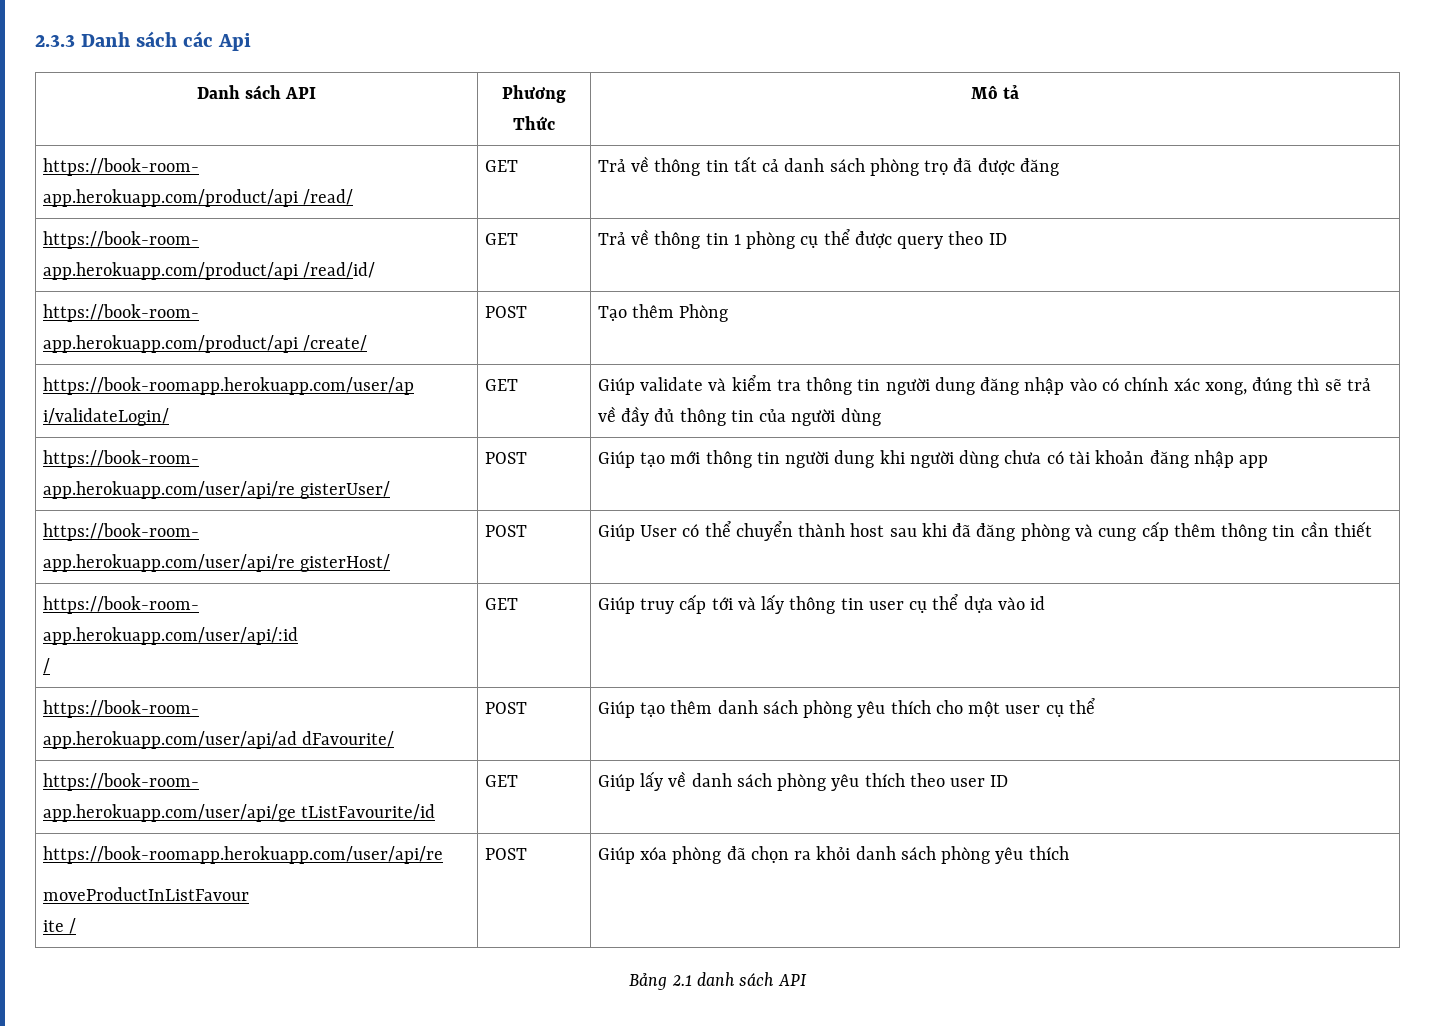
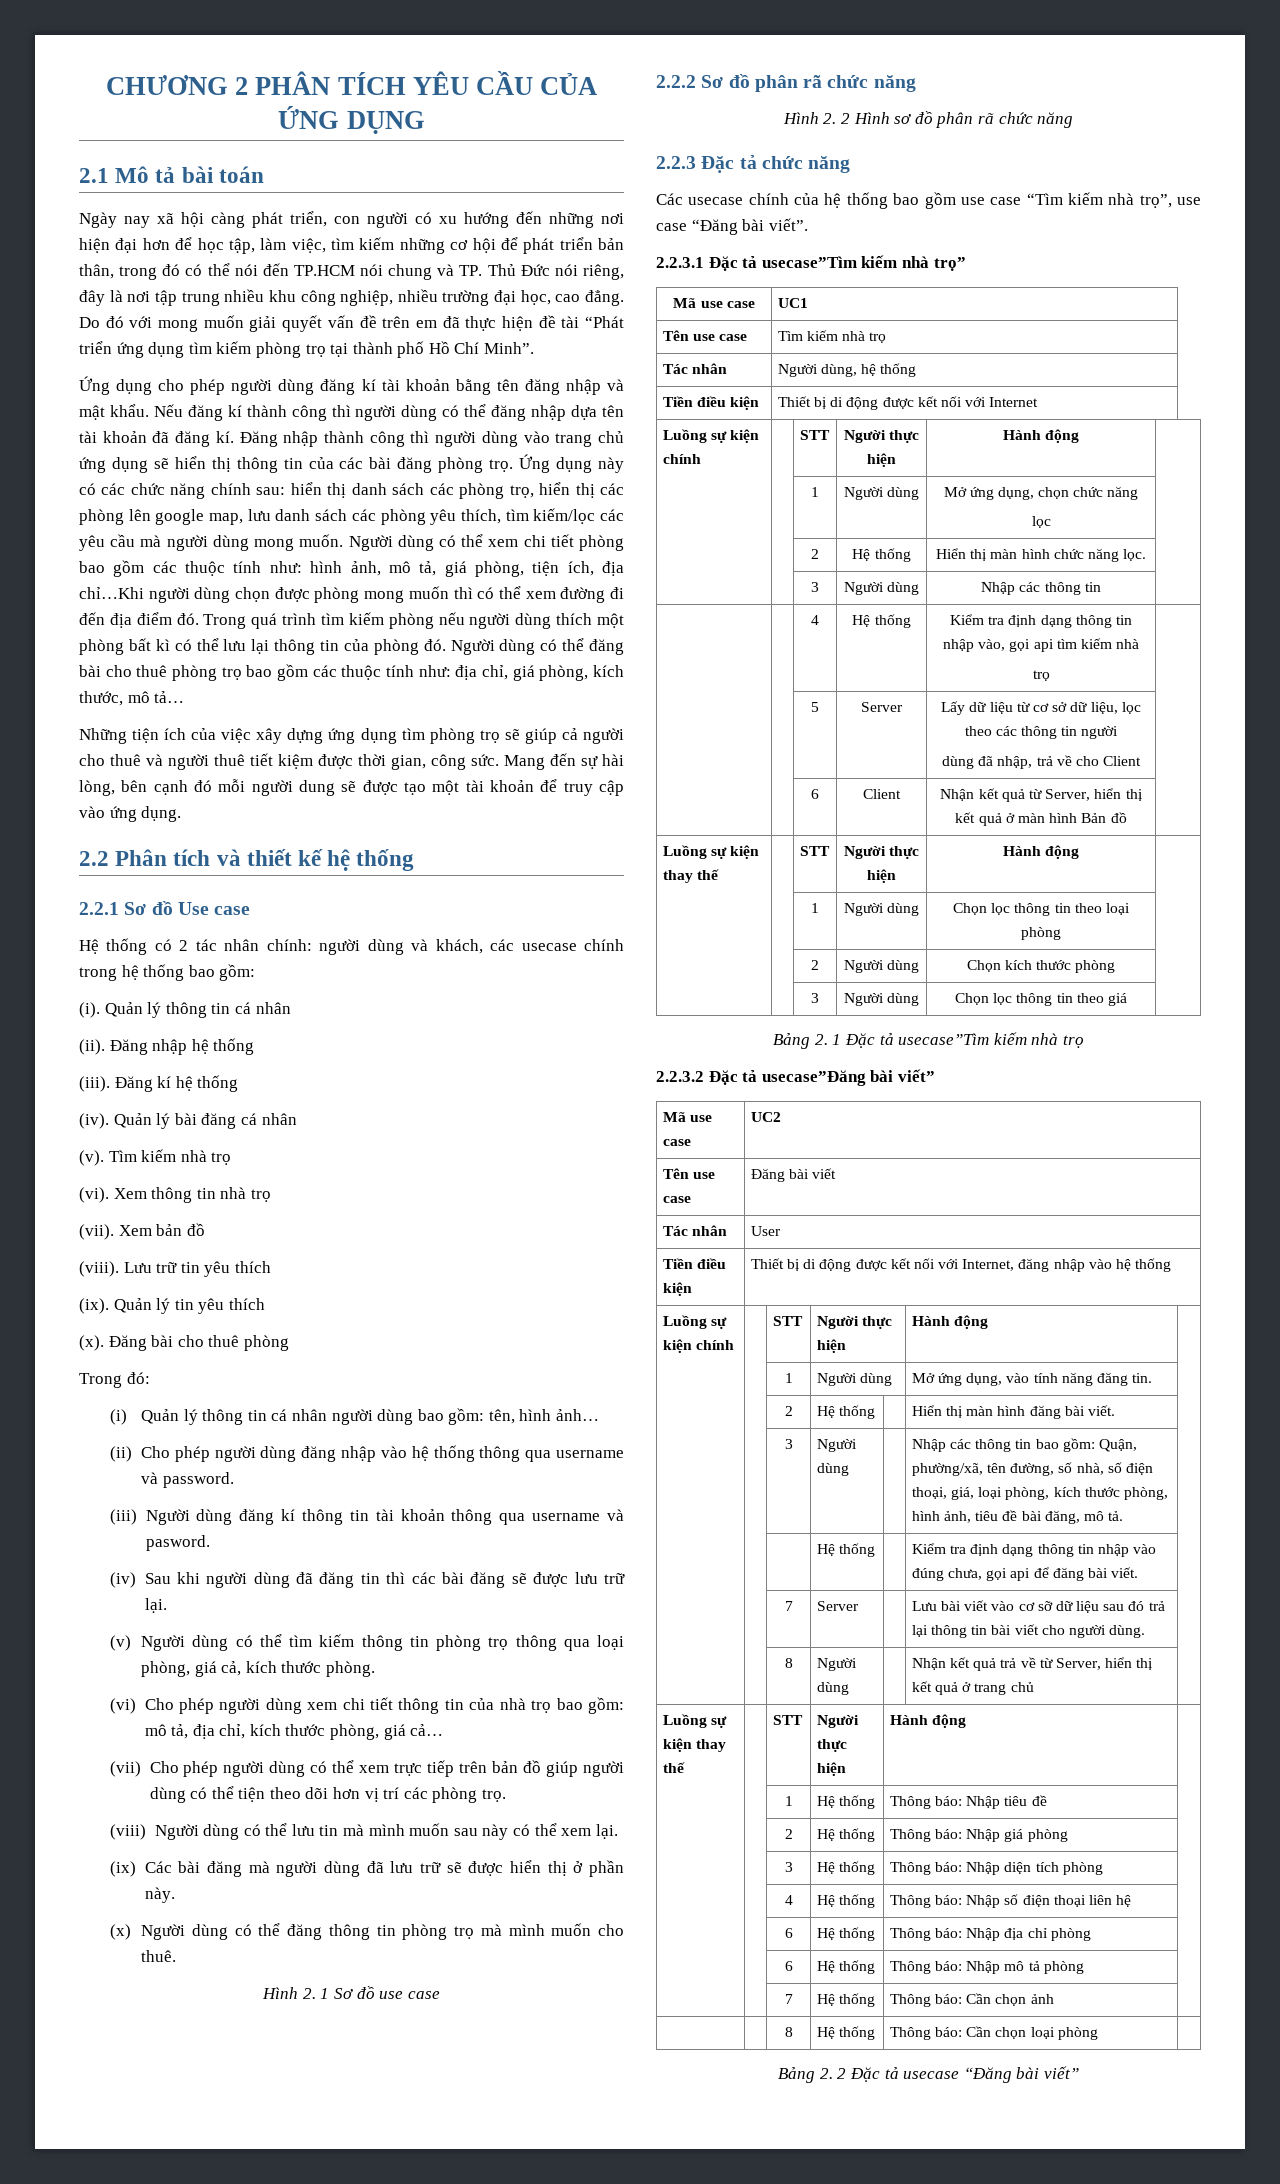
- 2.3.3 Danh sách các Api
- Danh sách API | Phương Thức | Mô tả
- https://book-room-
- app.herokuapp.com/product/api /read/ | GET | Trả về thông tin tất cả danh sách phòng trọ đã được đăng
- https://book-room-
- app.herokuapp.com/product/api /read/id/ | GET | Trả về thông tin 1 phòng cụ thể được query theo ID
- https://book-room-
- app.herokuapp.com/product/api /create/ | POST | Tạo thêm Phòng
- https://book-roomapp.herokuapp.com/user/ap i/validateLogin/ | GET | Giúp validate và kiểm tra thông tin người dung đăng nhập vào có chính xác xong, đúng thì sẽ trả về đầy đủ thông tin của người dùng
- https://book-room-
- app.herokuapp.com/user/api/re gisterUser/ | POST | Giúp tạo mới thông tin người dung khi người dùng chưa có tài khoản đăng nhập app
- https://book-room-
- app.herokuapp.com/user/api/re gisterHost/ | POST | Giúp User có thể chuyển thành host sau khi đã đăng phòng và cung cấp thêm thông tin cần thiết
- https://book-room-
- app.herokuapp.com/user/api/:id
- / | GET | Giúp truy cấp tới và lấy thông tin user cụ thể dựa vào id
- https://book-room-
- app.herokuapp.com/user/api/ad dFavourite/ | POST | Giúp tạo thêm danh sách phòng yêu thích cho một user cụ thể
- https://book-room-
- app.herokuapp.com/user/api/ge tListFavourite/id | GET | Giúp lấy về danh sách phòng yêu thích theo user ID
- https://book-roomapp.herokuapp.com/user/api/re
- moveProductInListFavour
- ite / | POST | Giúp xóa phòng đã chọn ra khỏi danh sách phòng yêu thích
- Bảng 2.1 danh sách API
+ CHƯƠNG 2 PHÂN TÍCH YÊU CẦU CỦA ỨNG DỤNG
+ 2.1 Mô tả bài toán
+ Ngày nay xã hội càng phát triển, con người có xu hướng đến những nơi hiện đại hơn để học tập, làm việc, tìm kiếm những cơ hội để phát triển bản thân, trong đó có thể nói đến TP.HCM nói chung và TP. Thủ Đức nói riêng, đây là nơi tập trung nhiều khu công nghiệp, nhiều trường đại học, cao đẳng. Do đó với mong muốn giải quyết vấn đề trên em đã thực hiện đề tài “Phát triển ứng dụng tìm kiếm phòng trọ tại thành phố Hồ Chí Minh”.
+ Ứng dụng cho phép người dùng đăng kí tài khoản bằng tên đăng nhập và mật khẩu. Nếu đăng kí thành công thì người dùng có thể đăng nhập dựa tên tài khoản đã đăng kí. Đăng nhập thành công thì người dùng vào trang chủ ứng dụng sẽ hiển thị thông tin của các bài đăng phòng trọ. Ứng dụng này có các chức năng chính sau: hiển thị danh sách các phòng trọ, hiển thị các phòng lên google map, lưu danh sách các phòng yêu thích, tìm kiếm/lọc các yêu cầu mà người dùng mong muốn. Người dùng có thể xem chi tiết phòng bao gồm các thuộc tính như: hình ảnh, mô tả, giá phòng, tiện ích, địa chỉ…Khi người dùng chọn được phòng mong muốn thì có thể xem đường đi đến địa điểm đó. Trong quá trình tìm kiếm phòng nếu người dùng thích một phòng bất kì có thể lưu lại thông tin của phòng đó. Người dùng có thể đăng bài cho thuê phòng trọ bao gồm các thuộc tính như: địa chỉ, giá phòng, kích thước, mô tả…
+ Những tiện ích của việc xây dựng ứng dụng tìm phòng trọ sẽ giúp cả người cho thuê và người thuê tiết kiệm được thời gian, công sức. Mang đến sự hài lòng, bên cạnh đó mỗi người dung sẽ được tạo một tài khoản để truy cập vào ứng dụng.
+ 2.2 Phân tích và thiết kế hệ thống
+ 2.2.1 Sơ đồ Use case
+ Hệ thống có 2 tác nhân chính: người dùng và khách, các usecase chính trong hệ thống bao gồm:
+ (i). Quản lý thông tin cá nhân
+ (ii). Đăng nhập hệ thống
+ (iii). Đăng kí hệ thống
+ (iv). Quản lý bài đăng cá nhân
+ (v). Tìm kiếm nhà trọ
+ (vi). Xem thông tin nhà trọ
+ (vii). Xem bản đồ
+ (viii). Lưu trữ tin yêu thích
+ (ix). Quản lý tin yêu thích
+ (x). Đăng bài cho thuê phòng
+ Trong đó:
+ (i) Quản lý thông tin cá nhân người dùng bao gồm: tên, hình ảnh…
+ (ii) Cho phép người dùng đăng nhập vào hệ thống thông qua username và password.
+ (iii) Người dùng đăng kí thông tin tài khoản thông qua username và pasword.
+ (iv) Sau khi người dùng đã đăng tin thì các bài đăng sẽ được lưu trữ lại.
+ (v) Người dùng có thể tìm kiếm thông tin phòng trọ thông qua loại phòng, giá cả, kích thước phòng.
+ (vi) Cho phép người dùng xem chi tiết thông tin của nhà trọ bao gồm: mô tả, địa chỉ, kích thước phòng, giá cả…
+ (vii) Cho phép người dùng có thể xem trực tiếp trên bản đồ giúp người dùng có thể tiện theo dõi hơn vị trí các phòng trọ.
+ (viii) Người dùng có thể lưu tin mà mình muốn sau này có thể xem lại.
+ (ix) Các bài đăng mà người dùng đã lưu trữ sẽ được hiển thị ở phần này.
+ (x) Người dùng có thể đăng thông tin phòng trọ mà mình muốn cho thuê.
+ Hình 2. 1 Sơ đồ use case
+ 2.2.2 Sơ đồ phân rã chức năng
+ Hình 2. 2 Hình sơ đồ phân rã chức năng
+ 2.2.3 Đặc tả chức năng
+ Các usecase chính của hệ thống bao gồm use case “Tìm kiếm nhà trọ”, use case “Đăng bài viết”.
+ 2.2.3.1 Đặc tả usecase”Tìm kiếm nhà trọ”
+ Mã use case | UC1
+ Tên use case | Tìm kiếm nhà trọ
+ Tác nhân | Người dùng, hệ thống
+ Tiền điều kiện | Thiết bị di động được kết nối với Internet
+ Luồng sự kiện chính | | STT | Người thực hiện | Hành động |
+ | | 1 | Người dùng | Mở ứng dụng, chọn chức năng
+ lọc |
+ | | 2 | Hệ thống | Hiển thị màn hình chức năng lọc. |
+ | | 3 | Người dùng | Nhập các thông tin |
+ | | 4 | Hệ thống | Kiểm tra định dạng thông tin nhập vào, gọi api tìm kiếm nhà
+ trọ |
+ | | 5 | Server | Lấy dữ liệu từ cơ sở dữ liệu, lọc theo các thông tin người
+ dùng đã nhập, trả về cho Client |
+ | | 6 | Client | Nhận kết quả từ Server, hiển thị kết quả ở màn hình Bản đồ |
+ Luồng sự kiện thay thế | | STT | Người thực hiện | Hành động |
+ | | 1 | Người dùng | Chọn lọc thông tin theo loại phòng |
+ | | 2 | Người dùng | Chọn kích thước phòng |
+ | | 3 | Người dùng | Chọn lọc thông tin theo giá |
+ Bảng 2. 1 Đặc tả usecase”Tìm kiếm nhà trọ
+ 2.2.3.2 Đặc tả usecase”Đăng bài viết”
+ Mã use case | UC2
+ Tên use case | Đăng bài viết
+ Tác nhân | User
+ Tiền điều kiện | Thiết bị di động được kết nối với Internet, đăng nhập vào hệ thống
+ Luồng sự kiện chính | | STT | Người thực hiện | Hành động |
+ | | 1 | Người dùng | Mở ứng dụng, vào tính năng đăng tin. |
+ | | 2 | Hệ thống | | Hiển thị màn hình đăng bài viết. |
+ | | 3 | Người dùng | | Nhập các thông tin bao gồm: Quận, phường/xã, tên đường, số nhà, số điện thoại, giá, loại phòng, kích thước phòng, hình ảnh, tiêu đề bài đăng, mô tả. |
+ | | | Hệ thống | | Kiểm tra định dạng thông tin nhập vào đúng chưa, gọi api để đăng bài viết. |
+ | | 7 | Server | | Lưu bài viết vào cơ sỡ dữ liệu sau đó trả lại thông tin bài viết cho người dùng. |
+ | | 8 | Người dùng | | Nhận kết quả trả về từ Server, hiển thị kết quả ở trang chủ |
+ Luồng sự kiện thay thế | | STT | Người thực hiện | Hành động |
+ | | 1 | Hệ thống | Thông báo: Nhập tiêu đề |
+ | | 2 | Hệ thống | Thông báo: Nhập giá phòng |
+ | | 3 | Hệ thống | Thông báo: Nhập diện tích phòng |
+ | | 4 | Hệ thống | Thông báo: Nhập số điện thoại liên hệ |
+ | | 6 | Hệ thống | Thông báo: Nhập địa chỉ phòng |
+ | | 6 | Hệ thống | Thông báo: Nhập mô tả phòng |
+ | | 7 | Hệ thống | Thông báo: Cần chọn ảnh |
+ | | 8 | Hệ thống | Thông báo: Cần chọn loại phòng |
+ Bảng 2. 2 Đặc tả usecase “Đăng bài viết”

